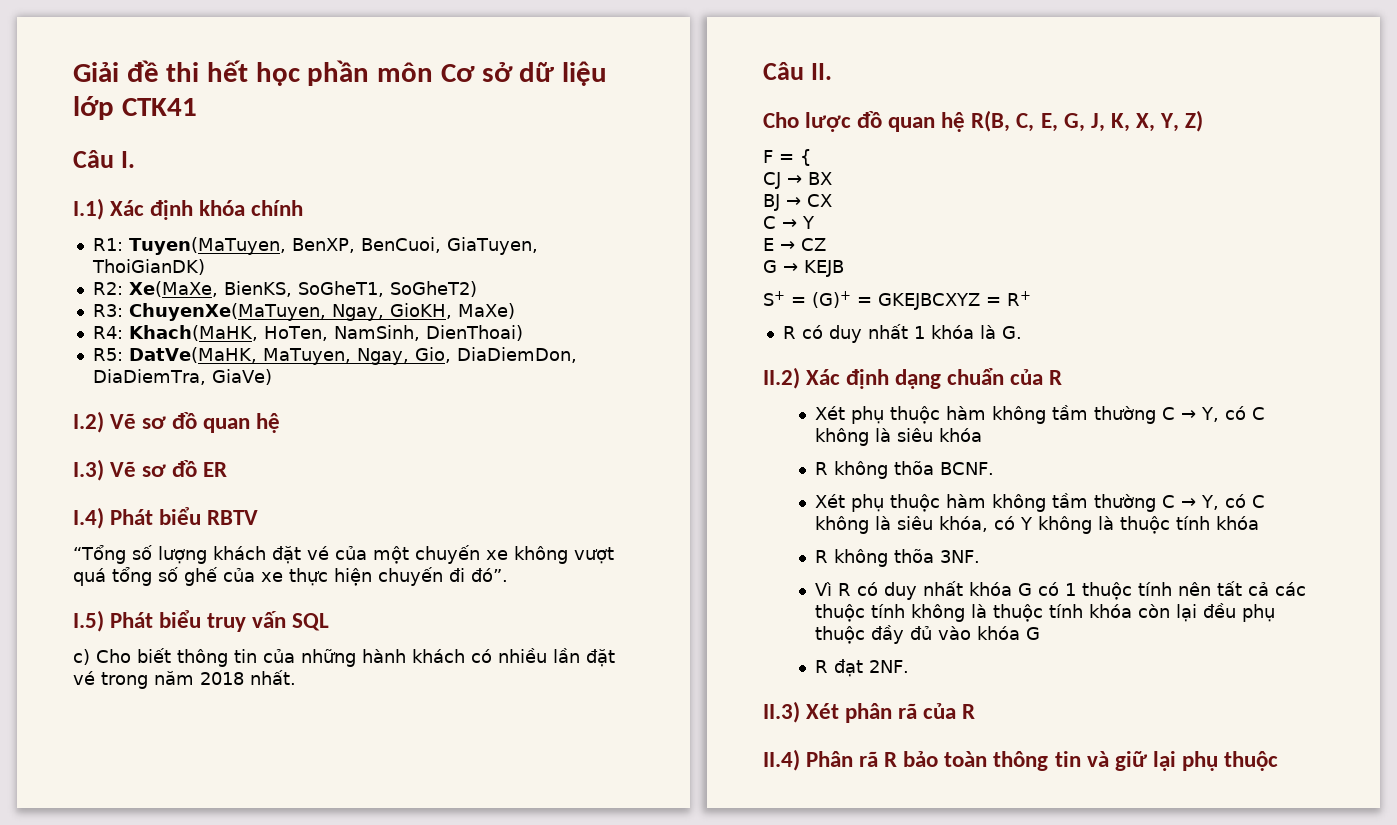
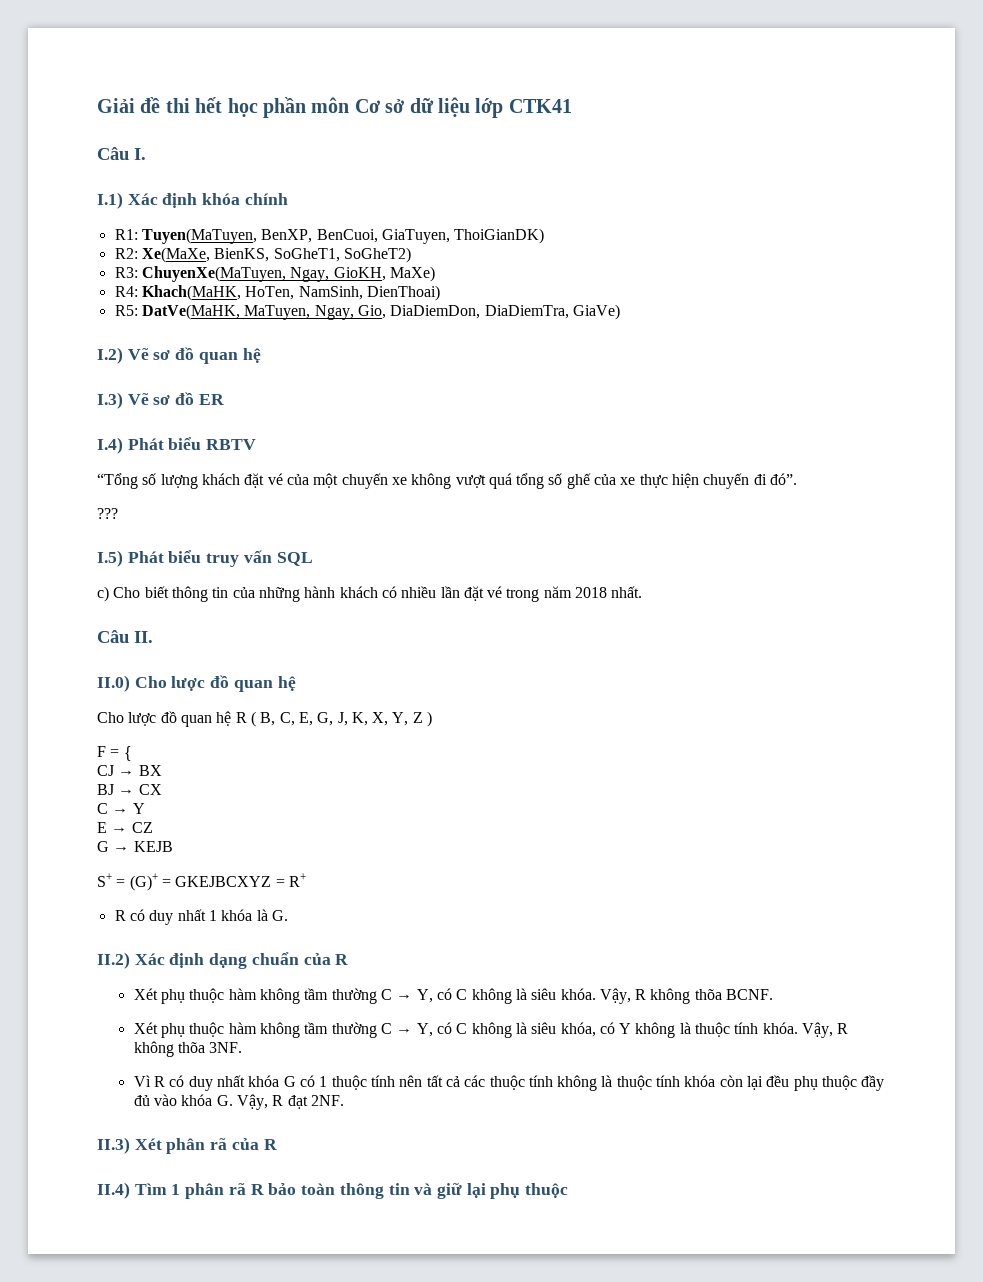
+ ???
- Cho lược đồ quan hệ R(B, C, E, G, J, K, X, Y, Z)
+ II.0) Cho lược đồ quan hệ
+ Cho lược đồ quan hệ R ( B, C, E, G, J, K, X, Y, Z )
- Xét phụ thuộc hàm không tầm thường C → Y, có C không là siêu khóa
- R không thõa BCNF.
+ Xét phụ thuộc hàm không tầm thường C → Y, có C không là siêu khóa. Vậy, R không thõa BCNF.
- Xét phụ thuộc hàm không tầm thường C → Y, có C không là siêu khóa, có Y không là thuộc tính khóa
- R không thõa 3NF.
+ Xét phụ thuộc hàm không tầm thường C → Y, có C không là siêu khóa, có Y không là thuộc tính khóa. Vậy, R không thõa 3NF.
- Vì R có duy nhất khóa G có 1 thuộc tính nên tất cả các thuộc tính không là thuộc tính khóa còn lại đều phụ thuộc đầy đủ vào khóa G
- R đạt 2NF.
+ Vì R có duy nhất khóa G có 1 thuộc tính nên tất cả các thuộc tính không là thuộc tính khóa còn lại đều phụ thuộc đầy đủ vào khóa G. Vậy, R đạt 2NF.
- II.4) Phân rã R bảo toàn thông tin và giữ lại phụ thuộc
+ II.4) Tìm 1 phân rã R bảo toàn thông tin và giữ lại phụ thuộc

